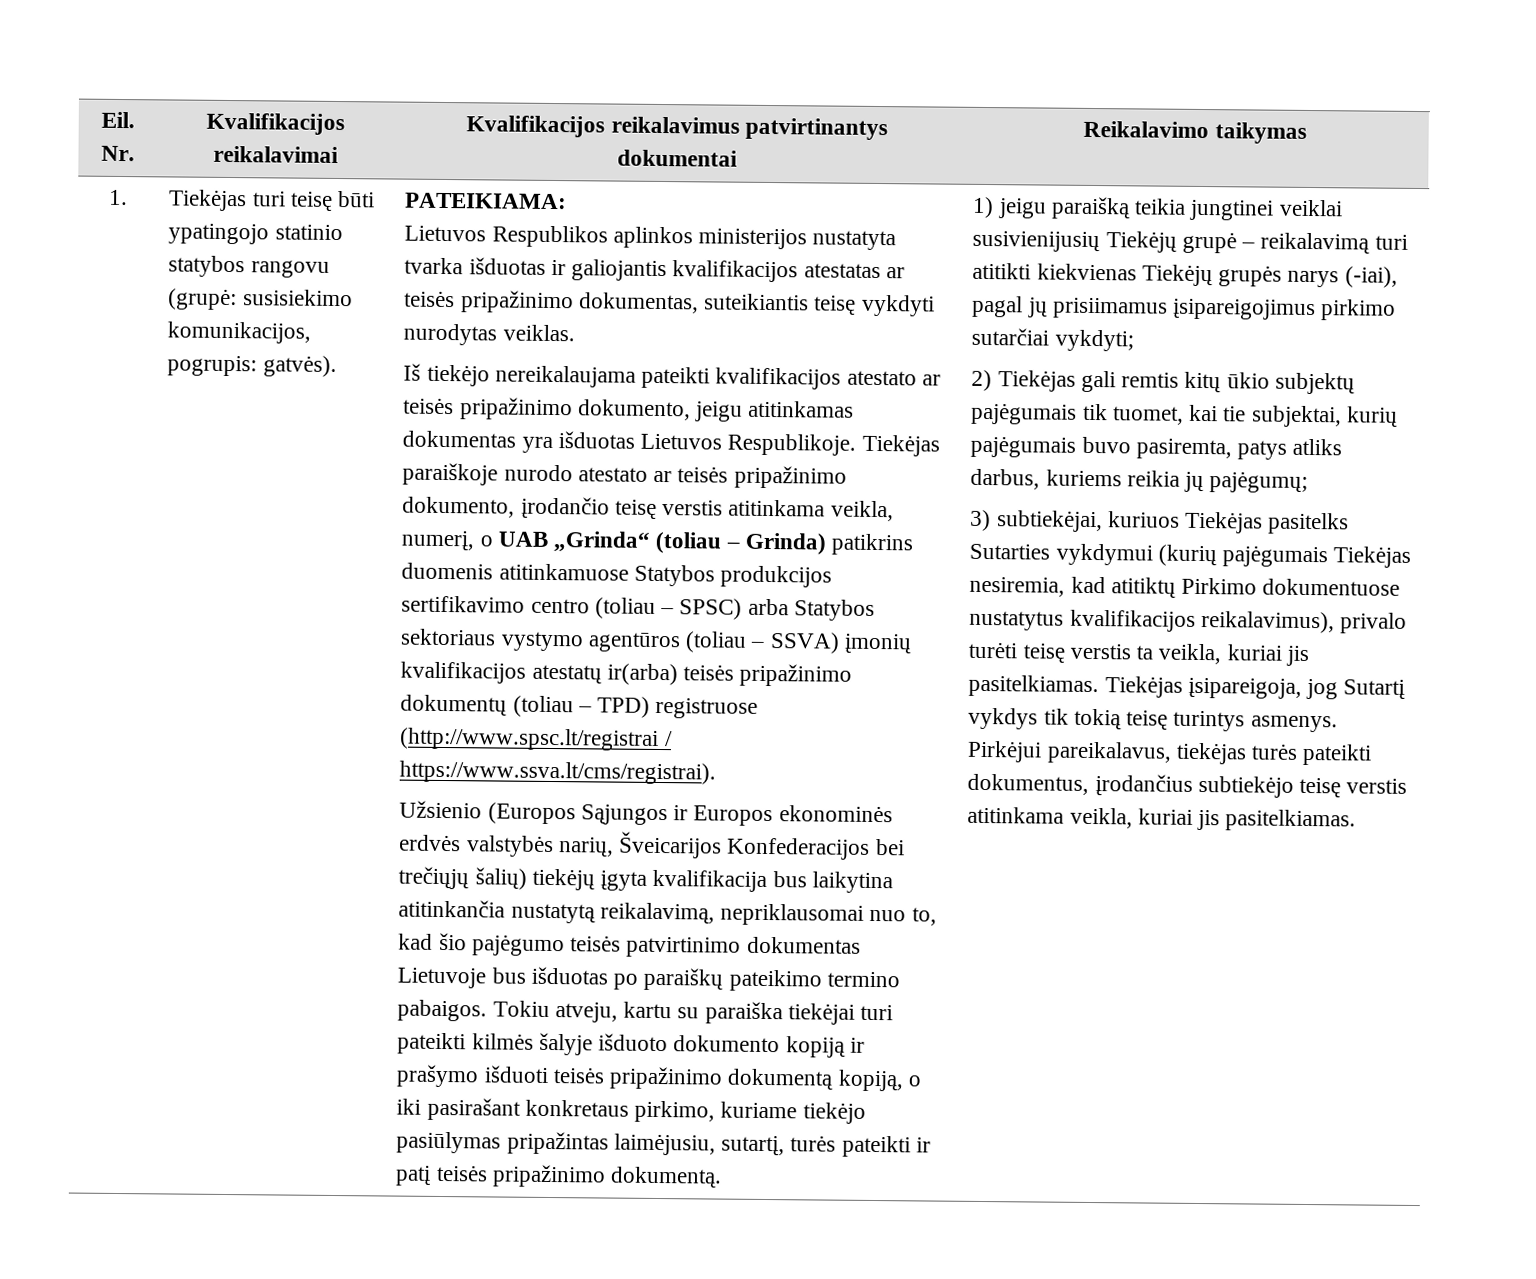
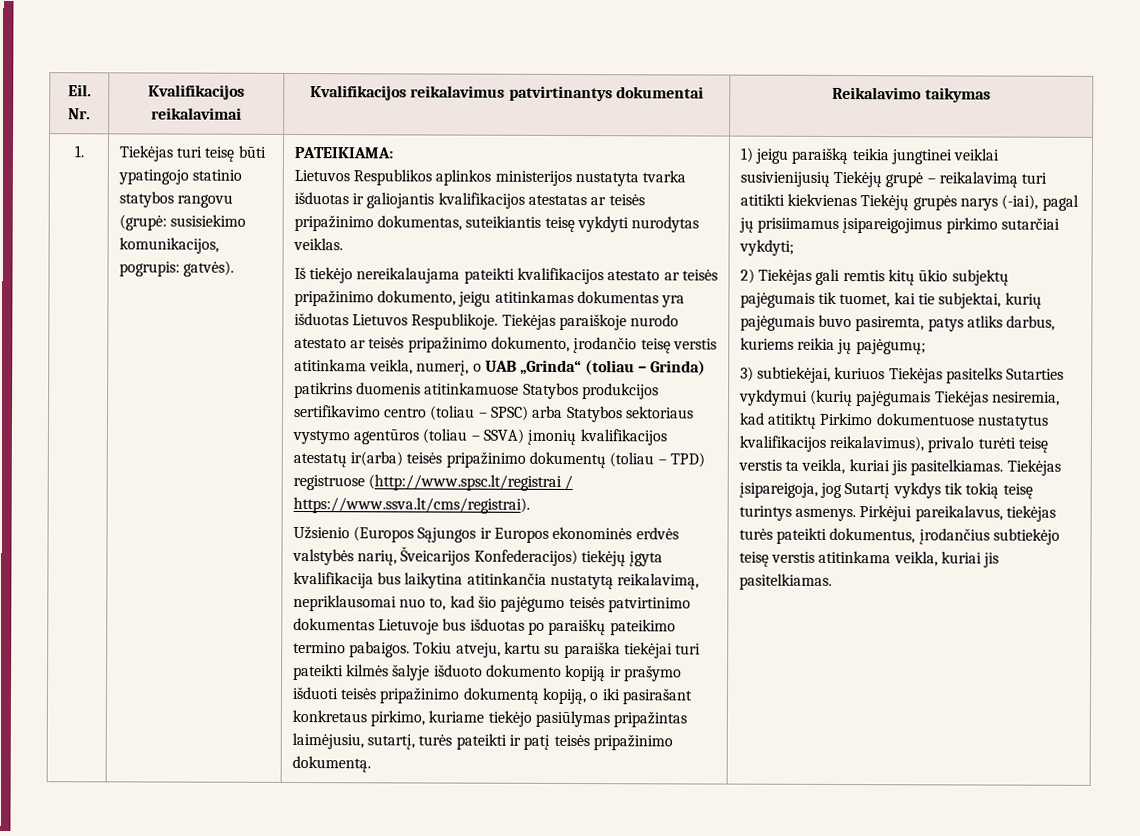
- Užsienio (Europos Sąjungos ir Europos ekonominės erdvės valstybės narių, Šveicarijos Konfederacijos bei trečiųjų šalių) tiekėjų įgyta kvalifikacija bus laikytina atitinkančia nustatytą reikalavimą, nepriklausomai nuo to, kad šio pajėgumo teisės patvirtinimo dokumentas Lietuvoje bus išduotas po paraiškų pateikimo termino pabaigos.
+ Užsienio (Europos Sąjungos ir Europos ekonominės erdvės valstybės narių, Šveicarijos Konfederacijos) tiekėjų įgyta kvalifikacija bus laikytina atitinkančia nustatytą reikalavimą, nepriklausomai nuo to, kad šio pajėgumo teisės patvirtinimo dokumentas Lietuvoje bus išduotas po paraiškų pateikimo termino pabaigos.

